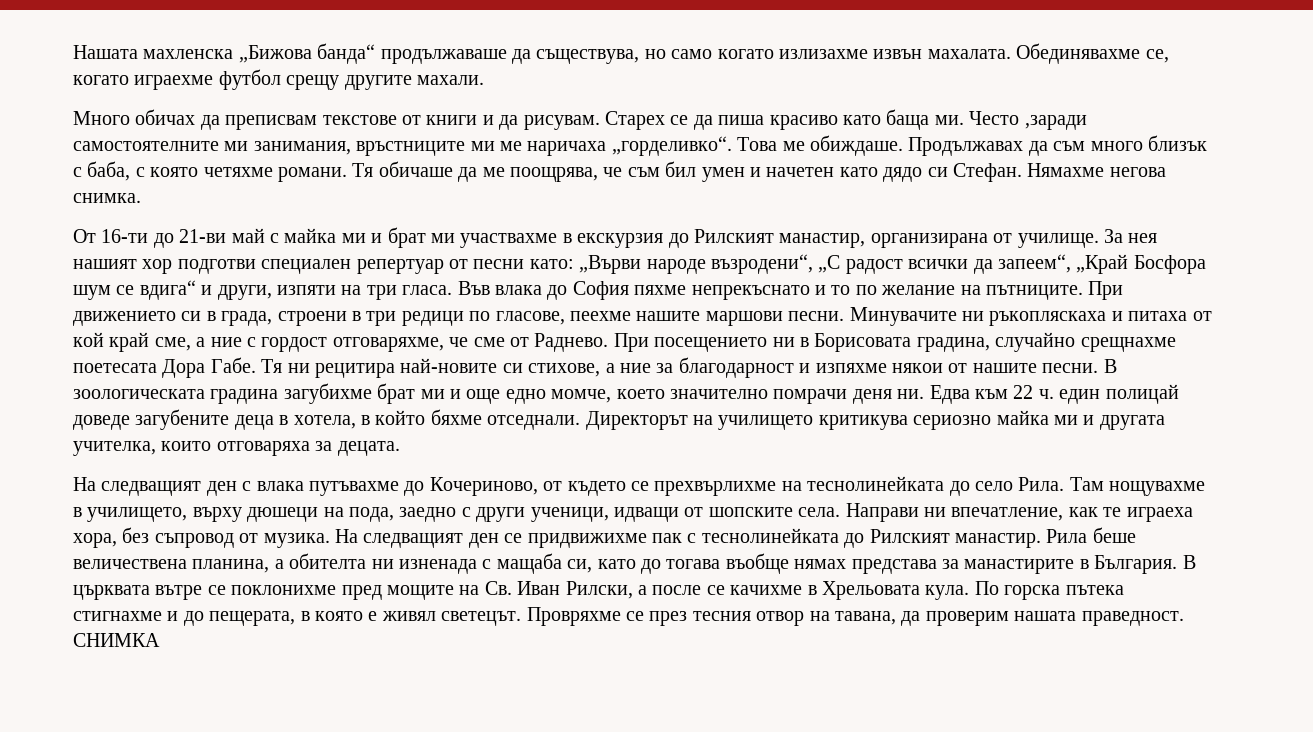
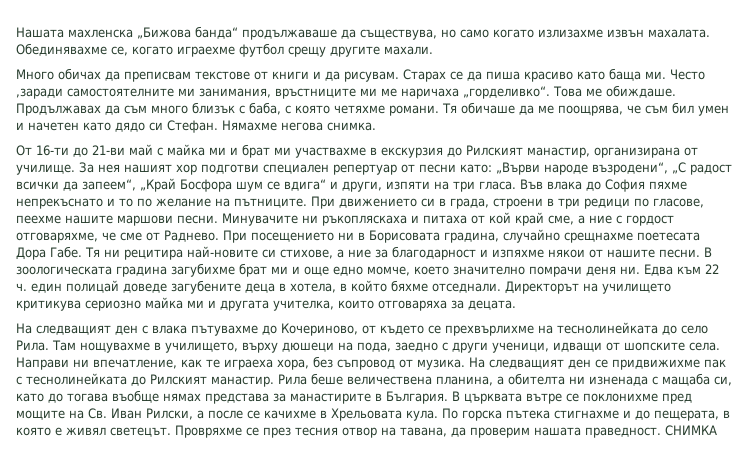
- Старех се да пиша красиво като баща ми.
+ Старах се да пиша красиво като баща ми.
- На следващият ден с влака путъвахме до Кочериново, от където се прехвърлихме на теснолинейката до село Рила.
+ На следващият ден с влака пътувахме до Кочериново, от където се прехвърлихме на теснолинейката до село Рила.

